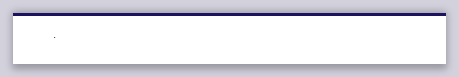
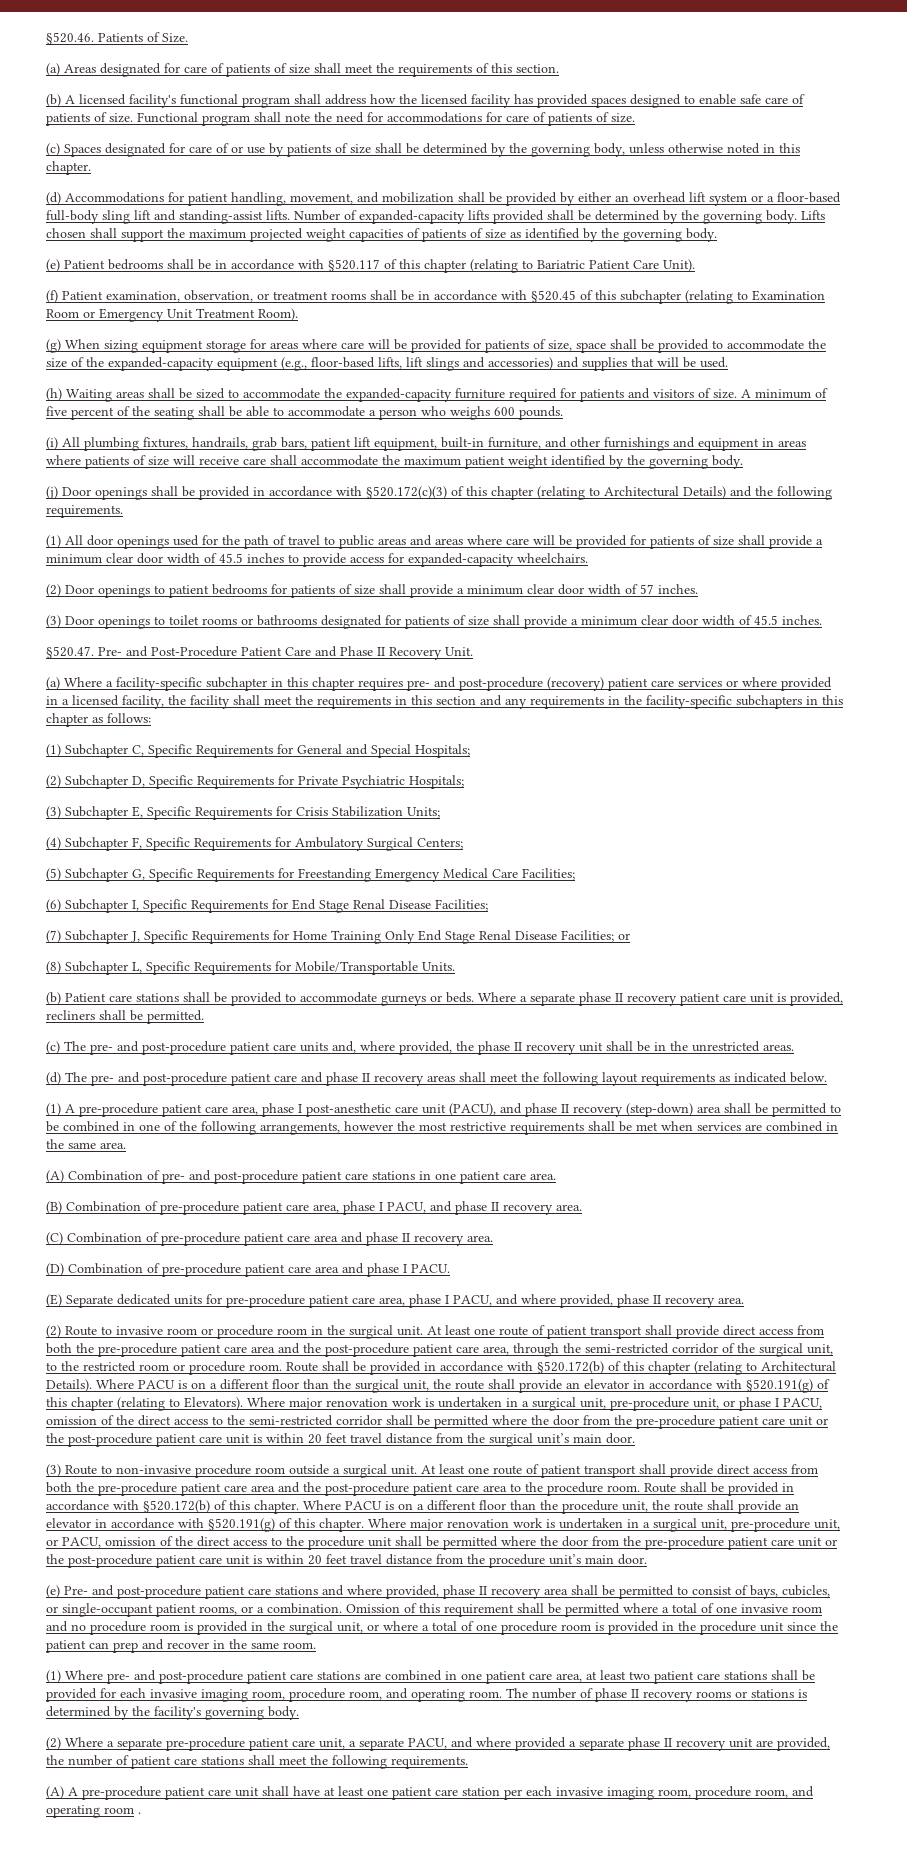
- .
+ §520.46. Patients of Size.
+ (a) Areas designated for care of patients of size shall meet the requirements of this section.
+ (b) A licensed facility's functional program shall address how the licensed facility has provided spaces designed to enable safe care of patients of size. Functional program shall note the need for accommodations for care of patients of size.
+ (c) Spaces designated for care of or use by patients of size shall be determined by the governing body, unless otherwise noted in this chapter.
+ (d) Accommodations for patient handling, movement, and mobilization shall be provided by either an overhead lift system or a floor-based full-body sling lift and standing-assist lifts. Number of expanded-capacity lifts provided shall be determined by the governing body. Lifts chosen shall support the maximum projected weight capacities of patients of size as identified by the governing body.
+ (e) Patient bedrooms shall be in accordance with §520.117 of this chapter (relating to Bariatric Patient Care Unit).
+ (f) Patient examination, observation, or treatment rooms shall be in accordance with §520.45 of this subchapter (relating to Examination Room or Emergency Unit Treatment Room).
+ (g) When sizing equipment storage for areas where care will be provided for patients of size, space shall be provided to accommodate the size of the expanded-capacity equipment (e.g., floor-based lifts, lift slings and accessories) and supplies that will be used.
+ (h) Waiting areas shall be sized to accommodate the expanded-capacity furniture required for patients and visitors of size. A minimum of five percent of the seating shall be able to accommodate a person who weighs 600 pounds.
+ (i) All plumbing fixtures, handrails, grab bars, patient lift equipment, built-in furniture, and other furnishings and equipment in areas where patients of size will receive care shall accommodate the maximum patient weight identified by the governing body.
+ (j) Door openings shall be provided in accordance with §520.172(c)(3) of this chapter (relating to Architectural Details) and the following requirements.
+ (1) All door openings used for the path of travel to public areas and areas where care will be provided for patients of size shall provide a minimum clear door width of 45.5 inches to provide access for expanded-capacity wheelchairs.
+ (2) Door openings to patient bedrooms for patients of size shall provide a minimum clear door width of 57 inches.
+ (3) Door openings to toilet rooms or bathrooms designated for patients of size shall provide a minimum clear door width of 45.5 inches.
+ §520.47. Pre- and Post-Procedure Patient Care and Phase II Recovery Unit.
+ (a) Where a facility-specific subchapter in this chapter requires pre- and post-procedure (recovery) patient care services or where provided in a licensed facility, the facility shall meet the requirements in this section and any requirements in the facility-specific subchapters in this chapter as follows:
+ (1) Subchapter C, Specific Requirements for General and Special Hospitals;
+ (2) Subchapter D, Specific Requirements for Private Psychiatric Hospitals;
+ (3) Subchapter E, Specific Requirements for Crisis Stabilization Units;
+ (4) Subchapter F, Specific Requirements for Ambulatory Surgical Centers;
+ (5) Subchapter G, Specific Requirements for Freestanding Emergency Medical Care Facilities;
+ (6) Subchapter I, Specific Requirements for End Stage Renal Disease Facilities;
+ (7) Subchapter J, Specific Requirements for Home Training Only End Stage Renal Disease Facilities; or
+ (8) Subchapter L, Specific Requirements for Mobile/Transportable Units.
+ (b) Patient care stations shall be provided to accommodate gurneys or beds. Where a separate phase II recovery patient care unit is provided, recliners shall be permitted.
+ (c) The pre- and post-procedure patient care units and, where provided, the phase II recovery unit shall be in the unrestricted areas.
+ (d) The pre- and post-procedure patient care and phase II recovery areas shall meet the following layout requirements as indicated below.
+ (1) A pre-procedure patient care area, phase I post-anesthetic care unit (PACU), and phase II recovery (step-down) area shall be permitted to be combined in one of the following arrangements, however the most restrictive requirements shall be met when services are combined in the same area.
+ (A) Combination of pre- and post-procedure patient care stations in one patient care area.
+ (B) Combination of pre-procedure patient care area, phase I PACU, and phase II recovery area.
+ (C) Combination of pre-procedure patient care area and phase II recovery area.
+ (D) Combination of pre-procedure patient care area and phase I PACU.
+ (E) Separate dedicated units for pre-procedure patient care area, phase I PACU, and where provided, phase II recovery area.
+ (2) Route to invasive room or procedure room in the surgical unit. At least one route of patient transport shall provide direct access from both the pre-procedure patient care area and the post-procedure patient care area, through the semi-restricted corridor of the surgical unit, to the restricted room or procedure room. Route shall be provided in accordance with §520.172(b) of this chapter (relating to Architectural Details). Where PACU is on a different floor than the surgical unit, the route shall provide an elevator in accordance with §520.191(g) of this chapter (relating to Elevators). Where major renovation work is undertaken in a surgical unit, pre-procedure unit, or phase I PACU, omission of the direct access to the semi-restricted corridor shall be permitted where the door from the pre-procedure patient care unit or the post-procedure patient care unit is within 20 feet travel distance from the surgical unit’s main door.
+ (3) Route to non-invasive procedure room outside a surgical unit. At least one route of patient transport shall provide direct access from both the pre-procedure patient care area and the post-procedure patient care area to the procedure room. Route shall be provided in accordance with §520.172(b) of this chapter. Where PACU is on a different floor than the procedure unit, the route shall provide an elevator in accordance with §520.191(g) of this chapter. Where major renovation work is undertaken in a surgical unit, pre-procedure unit, or PACU, omission of the direct access to the procedure unit shall be permitted where the door from the pre-procedure patient care unit or the post-procedure patient care unit is within 20 feet travel distance from the procedure unit’s main door.
+ (e) Pre- and post-procedure patient care stations and where provided, phase II recovery area shall be permitted to consist of bays, cubicles, or single-occupant patient rooms, or a combination. Omission of this requirement shall be permitted where a total of one invasive room and no procedure room is provided in the surgical unit, or where a total of one procedure room is provided in the procedure unit since the patient can prep and recover in the same room.
+ (1) Where pre- and post-procedure patient care stations are combined in one patient care area, at least two patient care stations shall be provided for each invasive imaging room, procedure room, and operating room. The number of phase II recovery rooms or stations is determined by the facility's governing body.
+ (2) Where a separate pre-procedure patient care unit, a separate PACU, and where provided a separate phase II recovery unit are provided, the number of patient care stations shall meet the following requirements.
+ (A) A pre-procedure patient care unit shall have at least one patient care station per each invasive imaging room, procedure room, and operating room .

